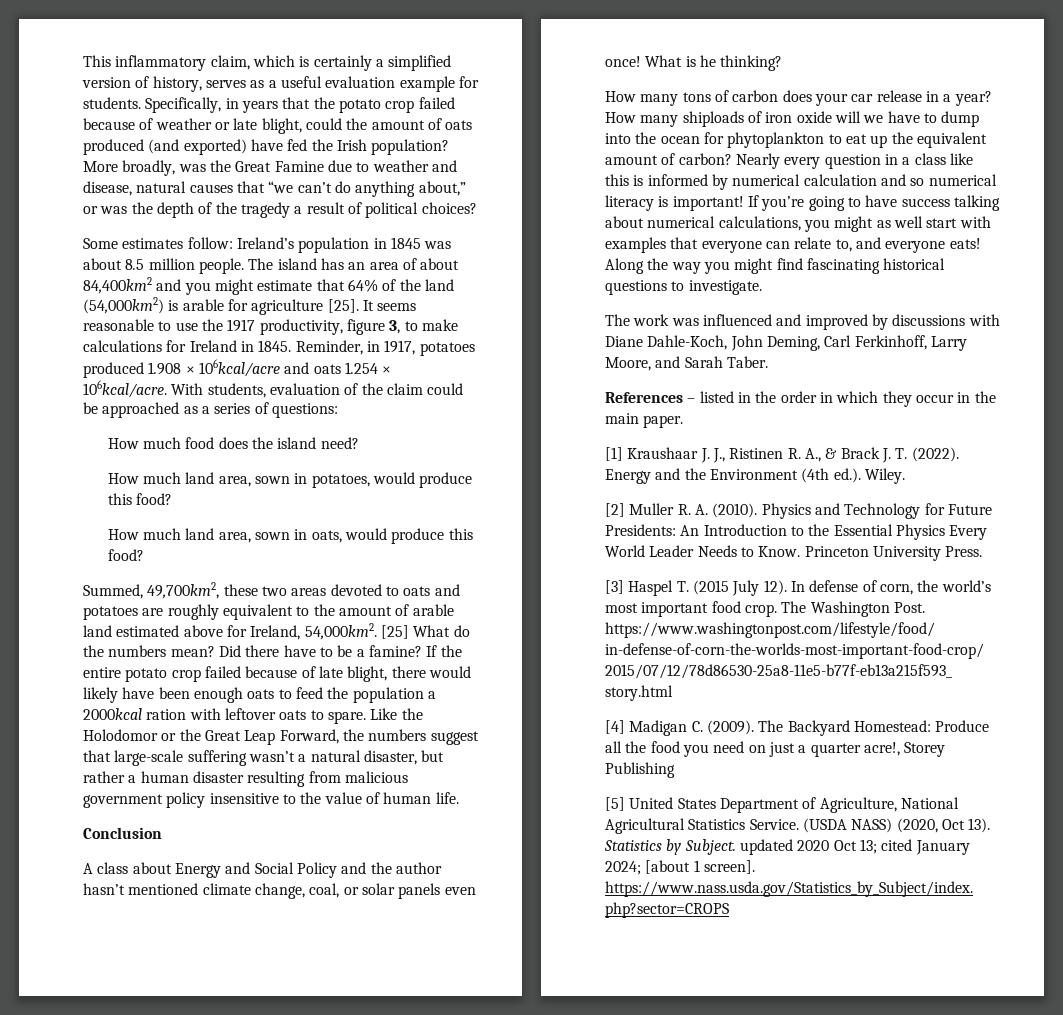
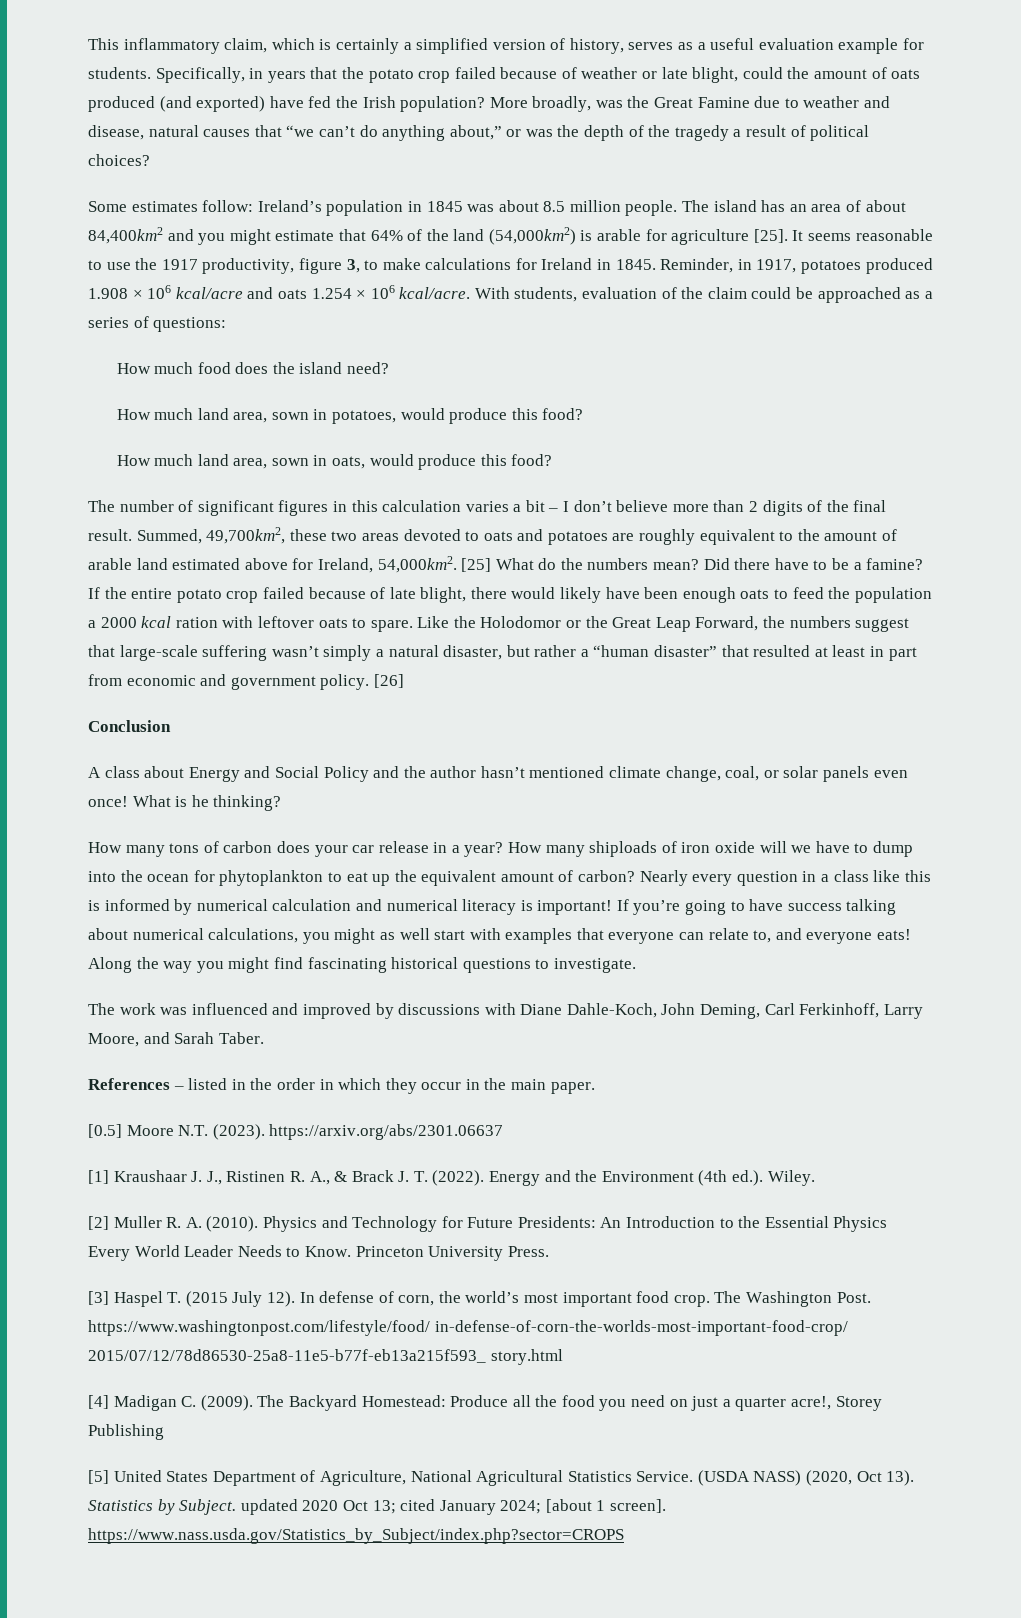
- Reminder, in 1917, potatoes produced 1.908 × 106kcal/acre and oats 1.254 × 106kcal/acre.
+ Reminder, in 1917, potatoes produced 1.908 × 106 kcal/acre and oats 1.254 × 106 kcal/acre.
+ The number of significant figures in this calculation varies a bit – I don’t believe more than 2 digits of the final result.
- If the entire potato crop failed because of late blight, there would likely have been enough oats to feed the population a 2000kcal ration with leftover oats to spare.
+ If the entire potato crop failed because of late blight, there would likely have been enough oats to feed the population a 2000 kcal ration with leftover oats to spare.
- Like the Holodomor or the Great Leap Forward, the numbers suggest that large-scale suffering wasn’t a natural disaster, but rather a human disaster resulting from malicious government policy insensitive to the value of human life.
+ Like the Holodomor or the Great Leap Forward, the numbers suggest that large-scale suffering wasn’t simply a natural disaster, but rather a “human disaster” that resulted at least in part from economic and government policy. [26]
- Nearly every question in a class like this is informed by numerical calculation and so numerical literacy is important!
+ Nearly every question in a class like this is informed by numerical calculation and numerical literacy is important!
+ [0.5] Moore N.T. (2023). https://arxiv.org/abs/2301.06637

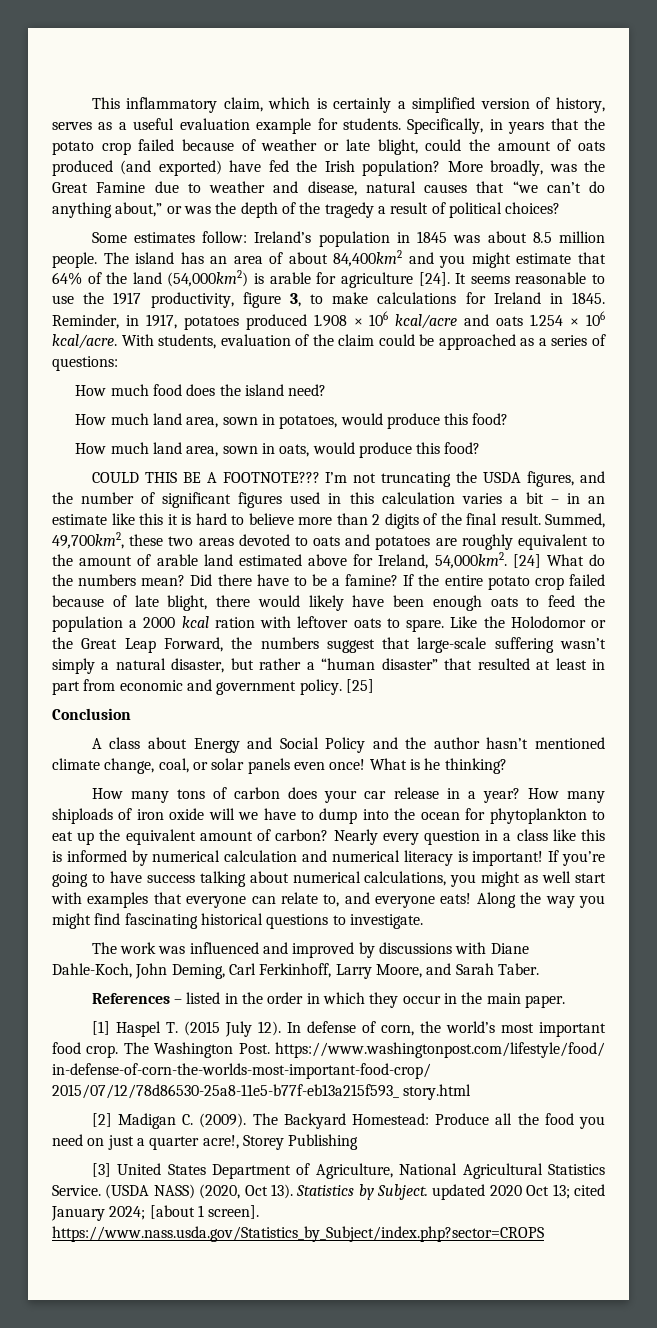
- The island has an area of about 84,400km2 and you might estimate that 64% of the land (54,000km2) is arable for agriculture [25].
+ The island has an area of about 84,400km2 and you might estimate that 64% of the land (54,000km2) is arable for agriculture [24].
- The number of significant figures in this calculation varies a bit – I don’t believe more than 2 digits of the final result.
+ COULD THIS BE A FOOTNOTE??? I’m not truncating the USDA figures, and the number of significant figures used in this calculation varies a bit – in an estimate like this it is hard to believe more than 2 digits of the final result.
- [25] What do the numbers mean?
+ [24] What do the numbers mean?
- [26]
+ [25]
- [0.5] Moore N.T. (2023). https://arxiv.org/abs/2301.06637
- [1] Kraushaar J. J., Ristinen R. A., & Brack J. T. (2022). Energy and the Environment (4th ed.). Wiley.
- [2] Muller R. A. (2010). Physics and Technology for Future Presidents: An Introduction to the Essential Physics Every World Leader Needs to Know. Princeton University Press.
- [3] Haspel T. (2015 July 12).
+ [1] Haspel T. (2015 July 12).
- [4] Madigan C. (2009).
+ [2] Madigan C. (2009).
- [5] United States Department of Agriculture, National Agricultural Statistics Service.
+ [3] United States Department of Agriculture, National Agricultural Statistics Service.

